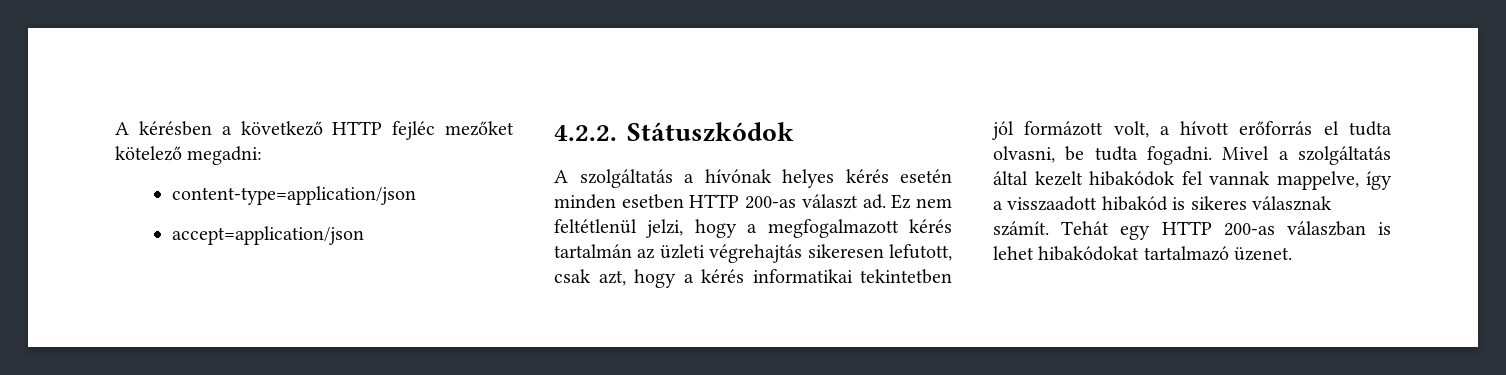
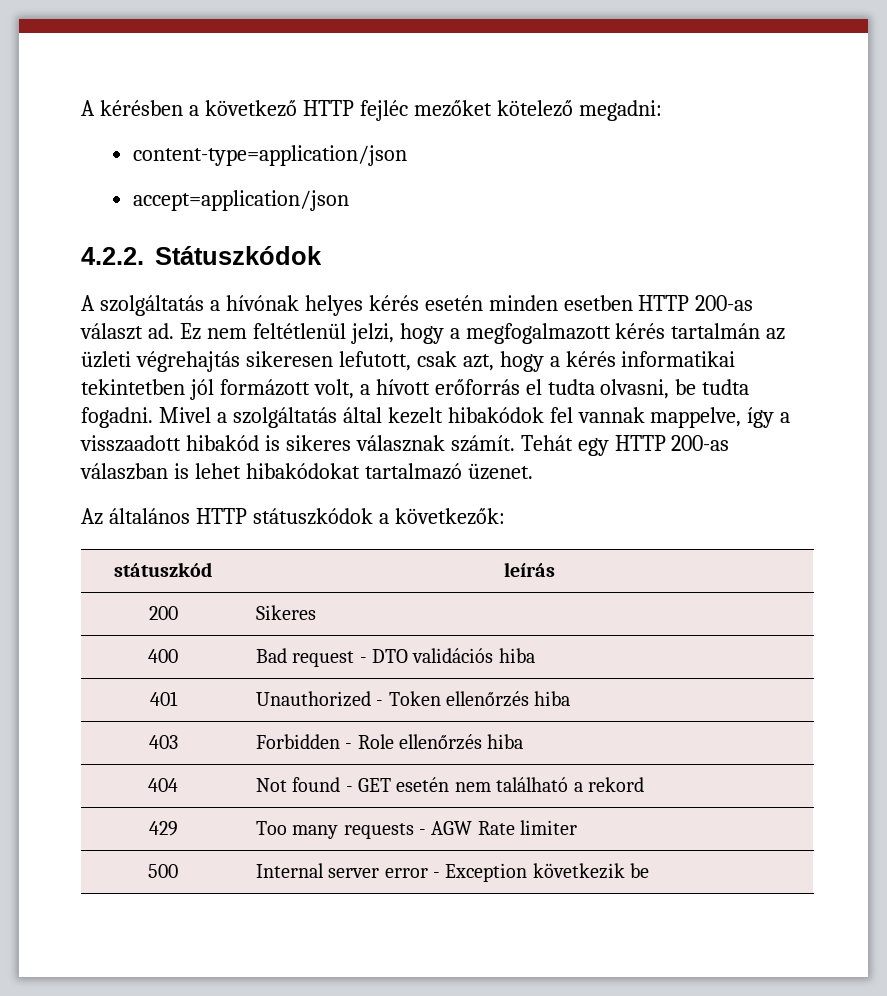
+ Az általános HTTP státuszkódok a következők:
+ státuszkód | leírás
+ 200 | Sikeres
+ 400 | Bad request - DTO validációs hiba
+ 401 | Unauthorized - Token ellenőrzés hiba
+ 403 | Forbidden - Role ellenőrzés hiba
+ 404 | Not found - GET esetén nem található a rekord
+ 429 | Too many requests - AGW Rate limiter
+ 500 | Internal server error - Exception következik be

